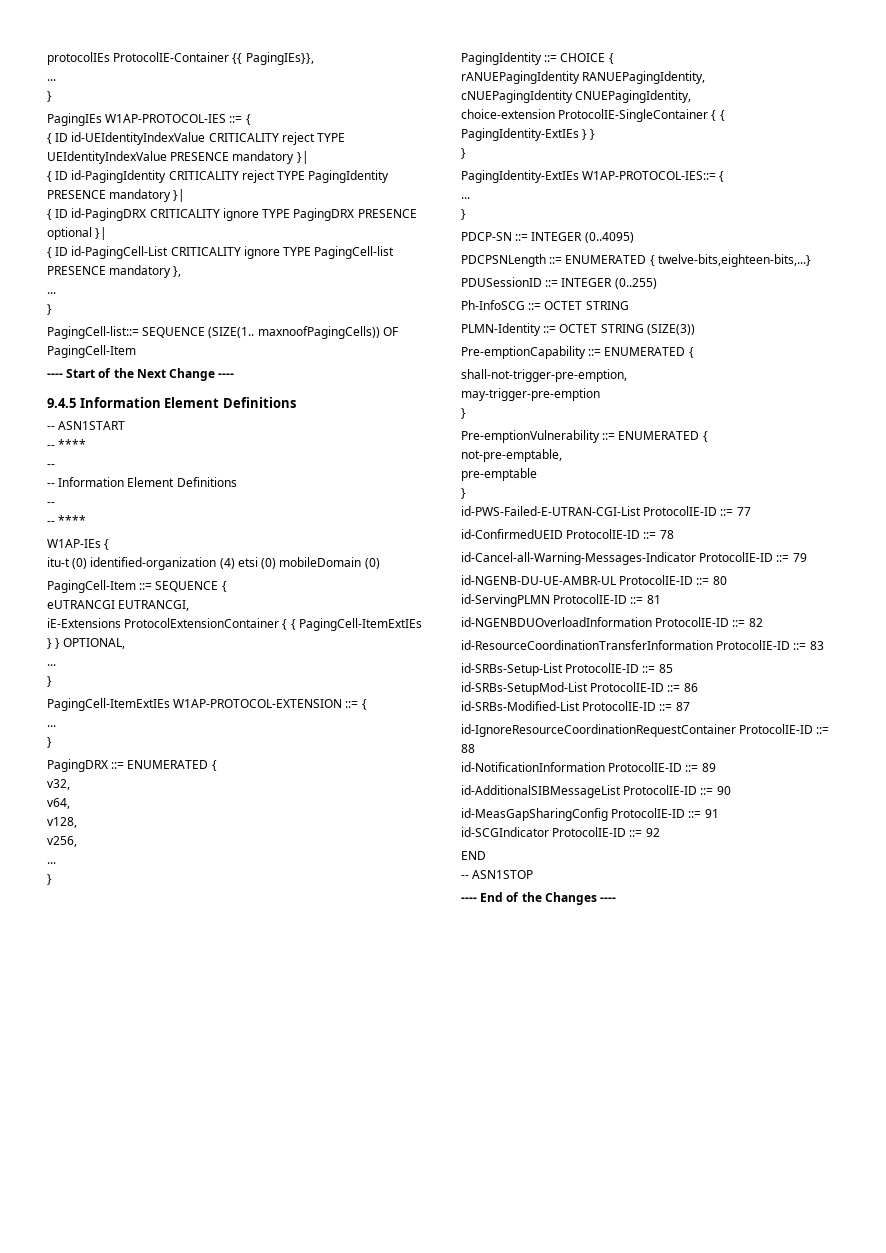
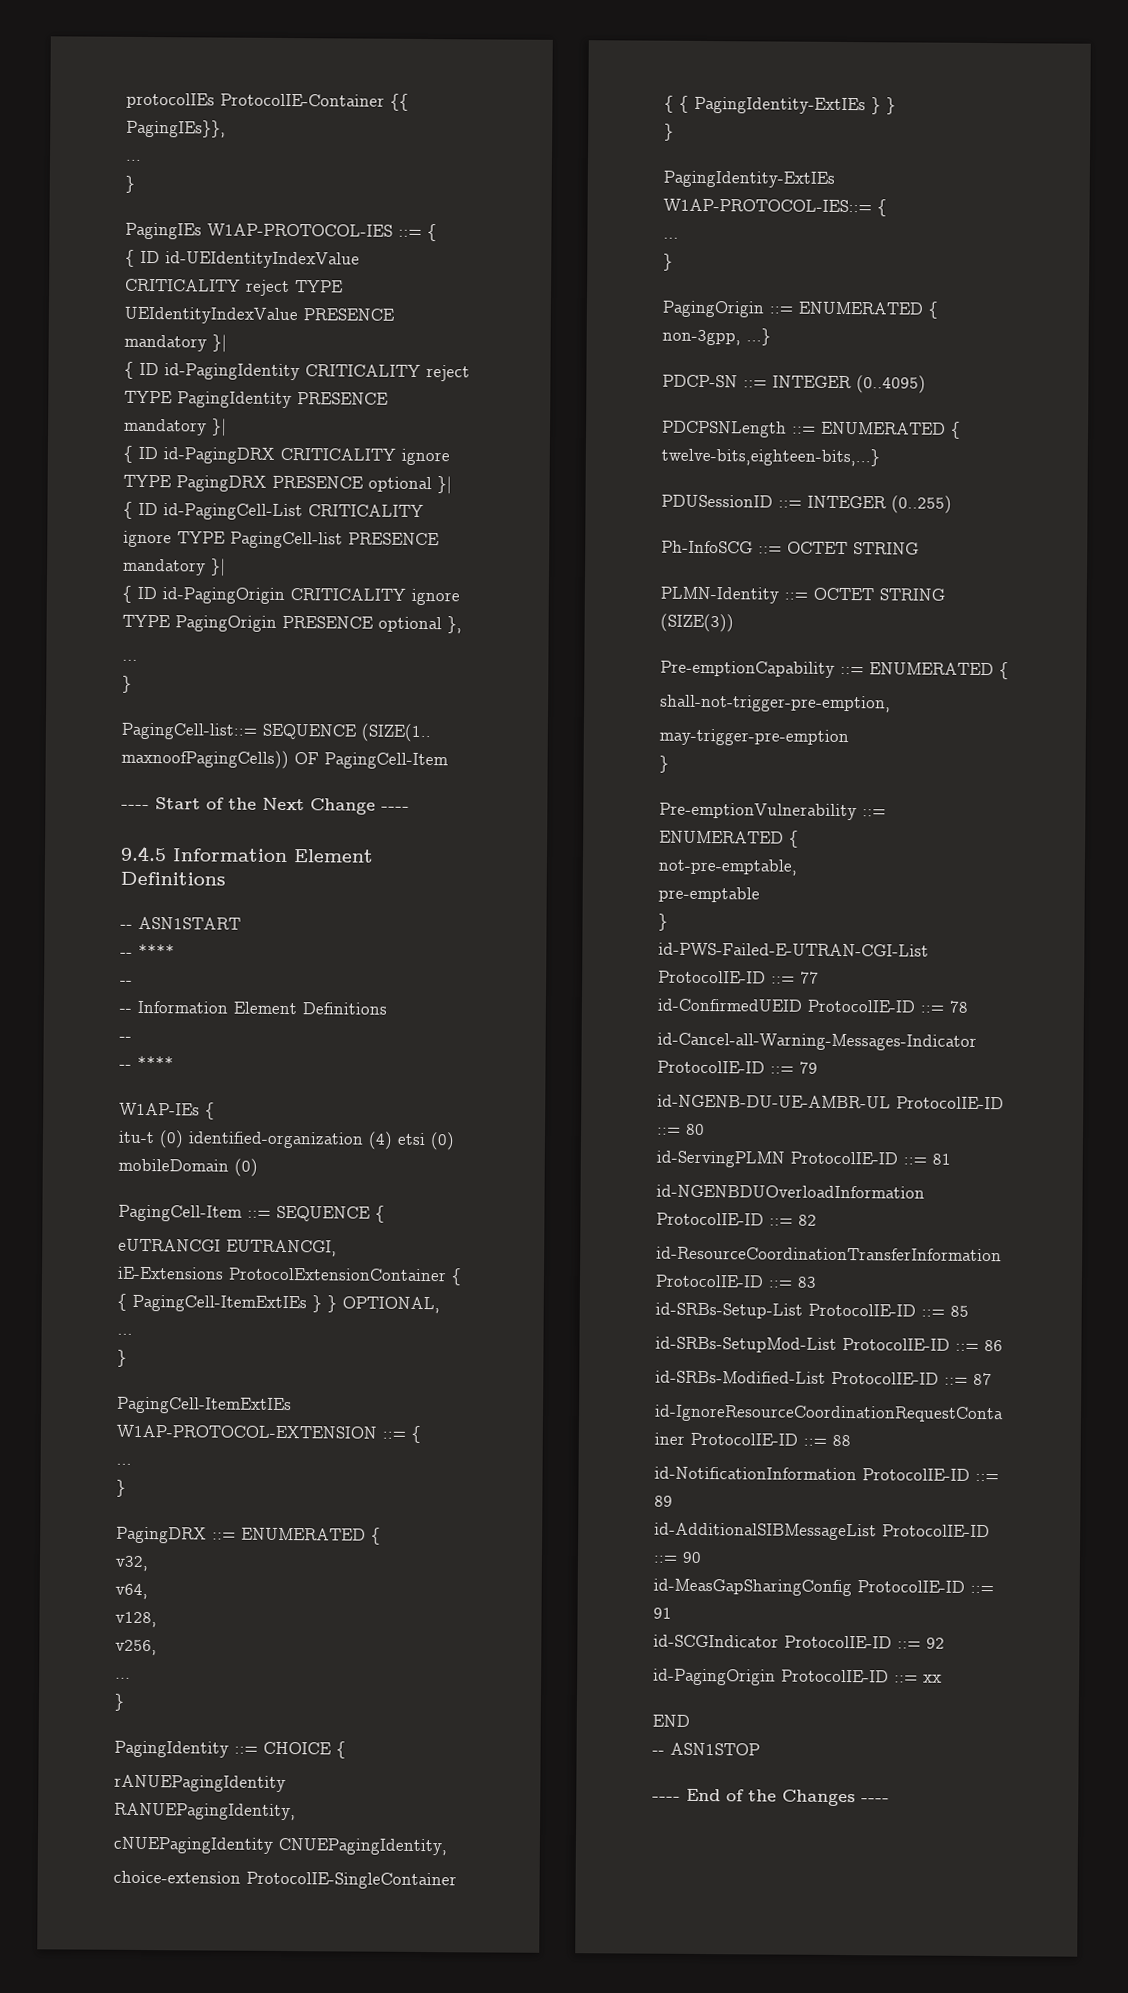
- { ID id-PagingCell-List CRITICALITY ignore TYPE PagingCell-list PRESENCE mandatory },
+ { ID id-PagingCell-List CRITICALITY ignore TYPE PagingCell-list PRESENCE mandatory }|
+ { ID id-PagingOrigin CRITICALITY ignore TYPE PagingOrigin PRESENCE optional },
+ PagingOrigin ::= ENUMERATED { non-3gpp, ...}
+ id-PagingOrigin ProtocolIE-ID ::= xx

